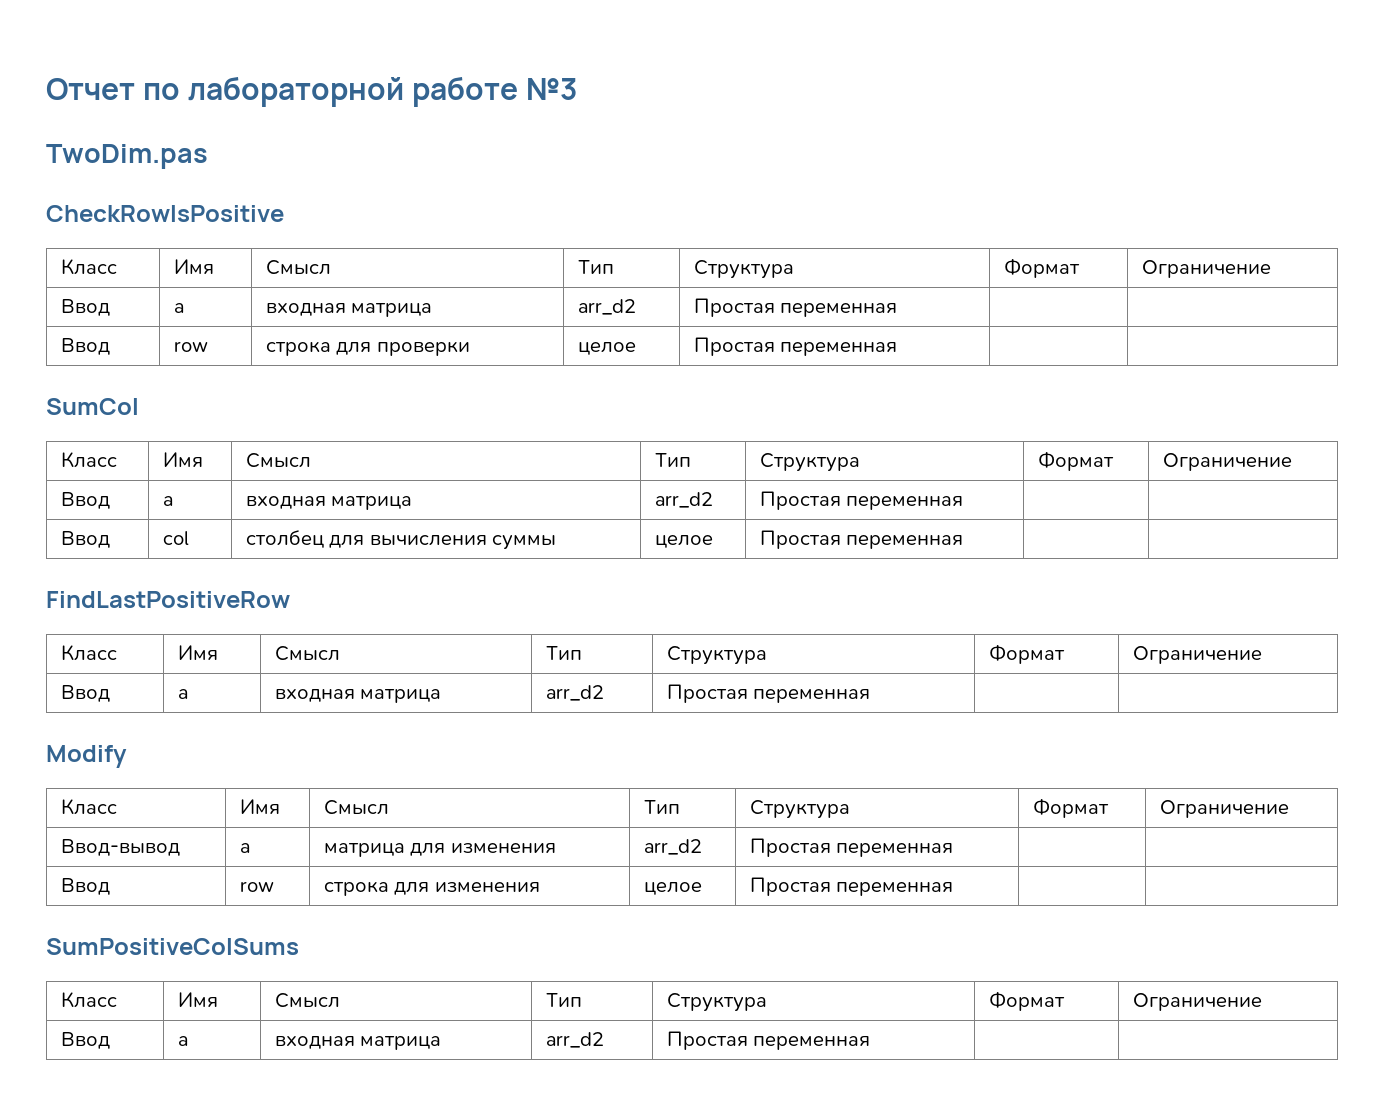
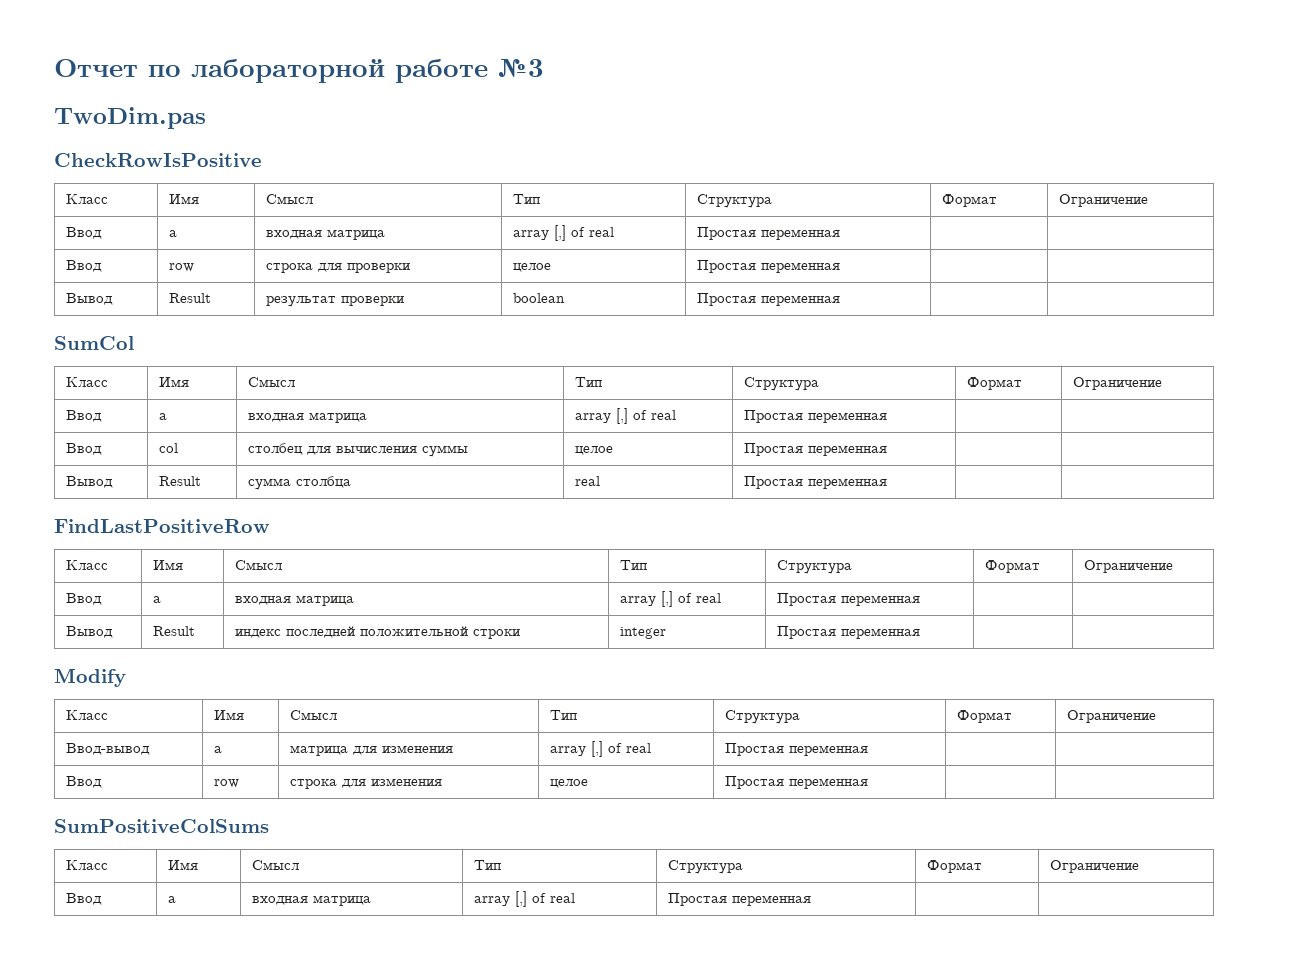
  CheckRowIsPositive
  Класс | Имя | Смысл | Тип | Структура | Формат | Ограничение
- Ввод | a | входная матрица | arr_d2 | Простая переменная | |
+ Ввод | a | входная матрица | array [,] of real | Простая переменная | |
+ Вывод | Result | результат проверки | boolean | Простая переменная | |
  SumCol
  Класс | Имя | Смысл | Тип | Структура | Формат | Ограничение
- Ввод | a | входная матрица | arr_d2 | Простая переменная | |
+ Ввод | a | входная матрица | array [,] of real | Простая переменная | |
+ Вывод | Result | сумма столбца | real | Простая переменная | |
  FindLastPositiveRow
  Класс | Имя | Смысл | Тип | Структура | Формат | Ограничение
- Ввод | a | входная матрица | arr_d2 | Простая переменная | |
+ Ввод | a | входная матрица | array [,] of real | Простая переменная | |
+ Вывод | Result | индекс последней положительной строки | integer | Простая переменная | |
- Ввод-вывод | a | матрица для изменения | arr_d2 | Простая переменная | |
+ Ввод-вывод | a | матрица для изменения | array [,] of real | Простая переменная | |
  SumPositiveColSums
  Класс | Имя | Смысл | Тип | Структура | Формат | Ограничение
- Ввод | a | входная матрица | arr_d2 | Простая переменная | |
+ Ввод | a | входная матрица | array [,] of real | Простая переменная | |

